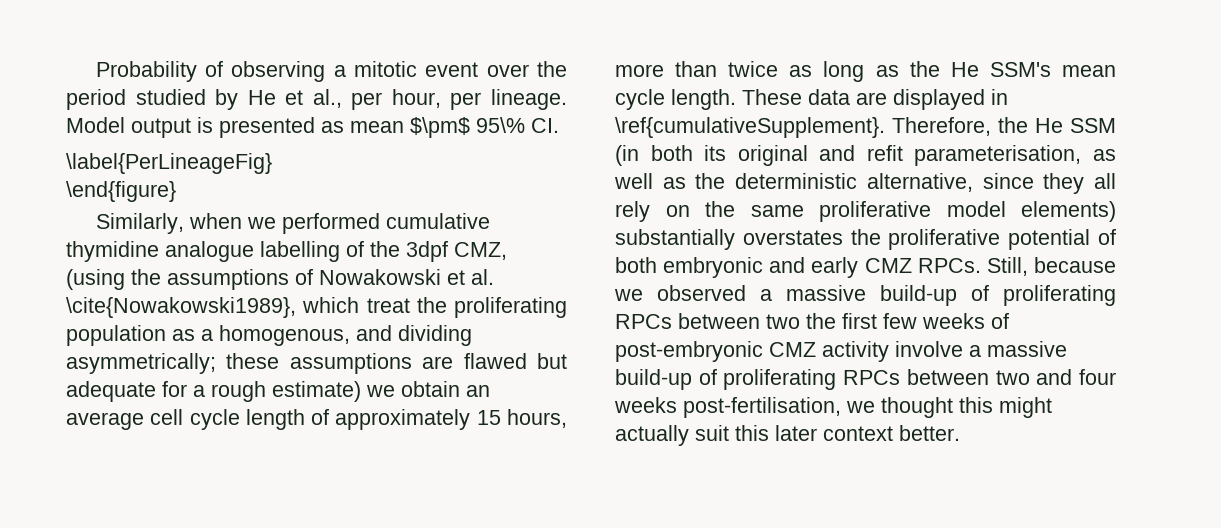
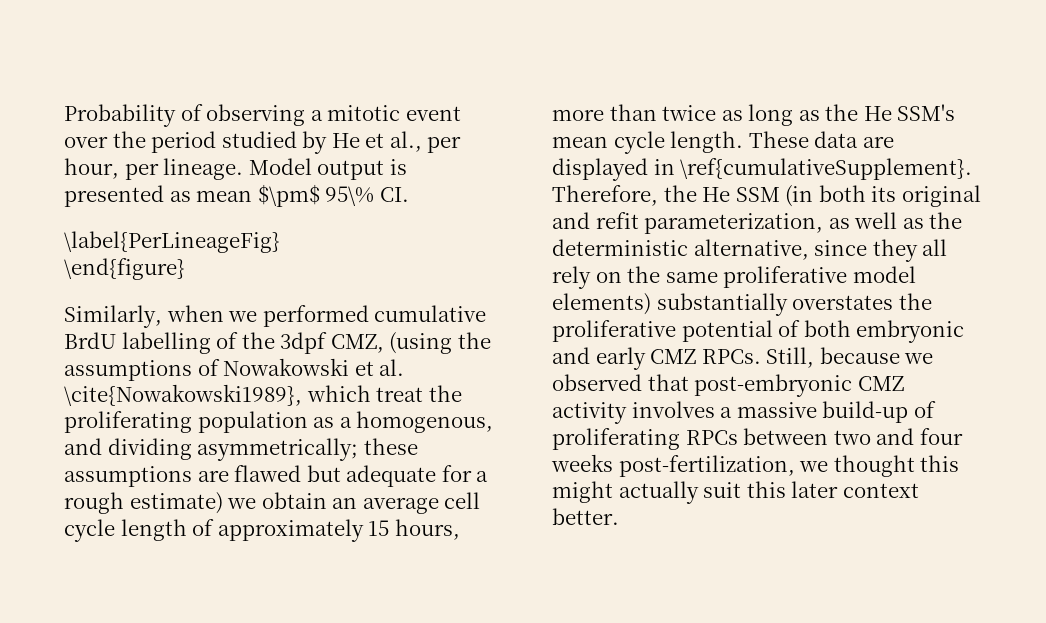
- Similarly, when we performed cumulative thymidine analogue labelling of the 3dpf CMZ, (using the assumptions of Nowakowski et al. \cite{Nowakowski1989}, which treat the proliferating population as a homogenous, and dividing asymmetrically;
+ Similarly, when we performed cumulative BrdU labelling of the 3dpf CMZ, (using the assumptions of Nowakowski et al. \cite{Nowakowski1989}, which treat the proliferating population as a homogenous, and dividing asymmetrically;
- Therefore, the He SSM (in both its original and refit parameterisation, as well as the deterministic alternative, since they all rely on the same proliferative model elements) substantially overstates the proliferative potential of both embryonic and early CMZ RPCs.
+ Therefore, the He SSM (in both its original and refit parameterization, as well as the deterministic alternative, since they all rely on the same proliferative model elements) substantially overstates the proliferative potential of both embryonic and early CMZ RPCs.
- Still, because we observed a massive build-up of proliferating RPCs between two the first few weeks of post-embryonic CMZ activity involve a massive build-up of proliferating RPCs between two and four weeks post-fertilisation, we thought this might actually suit this later context better.
+ Still, because we observed that post-embryonic CMZ activity involves a massive build-up of proliferating RPCs between two and four weeks post-fertilization, we thought this might actually suit this later context better.

